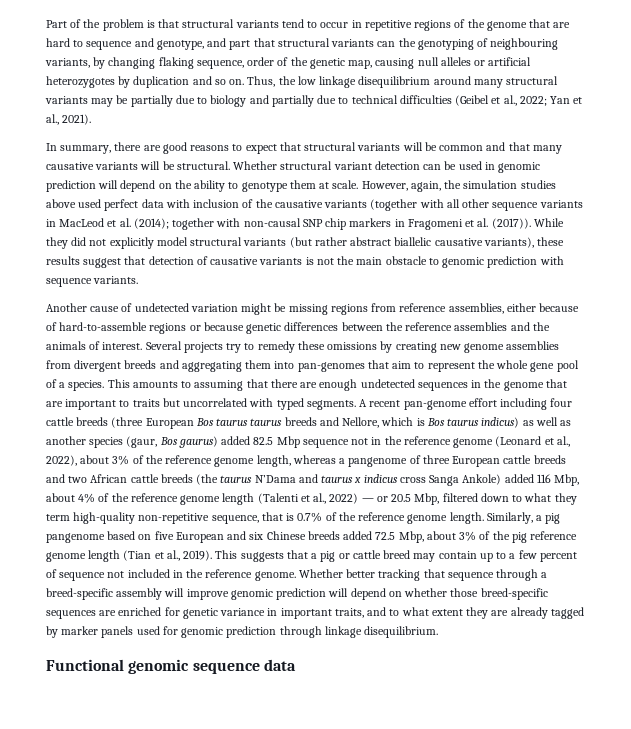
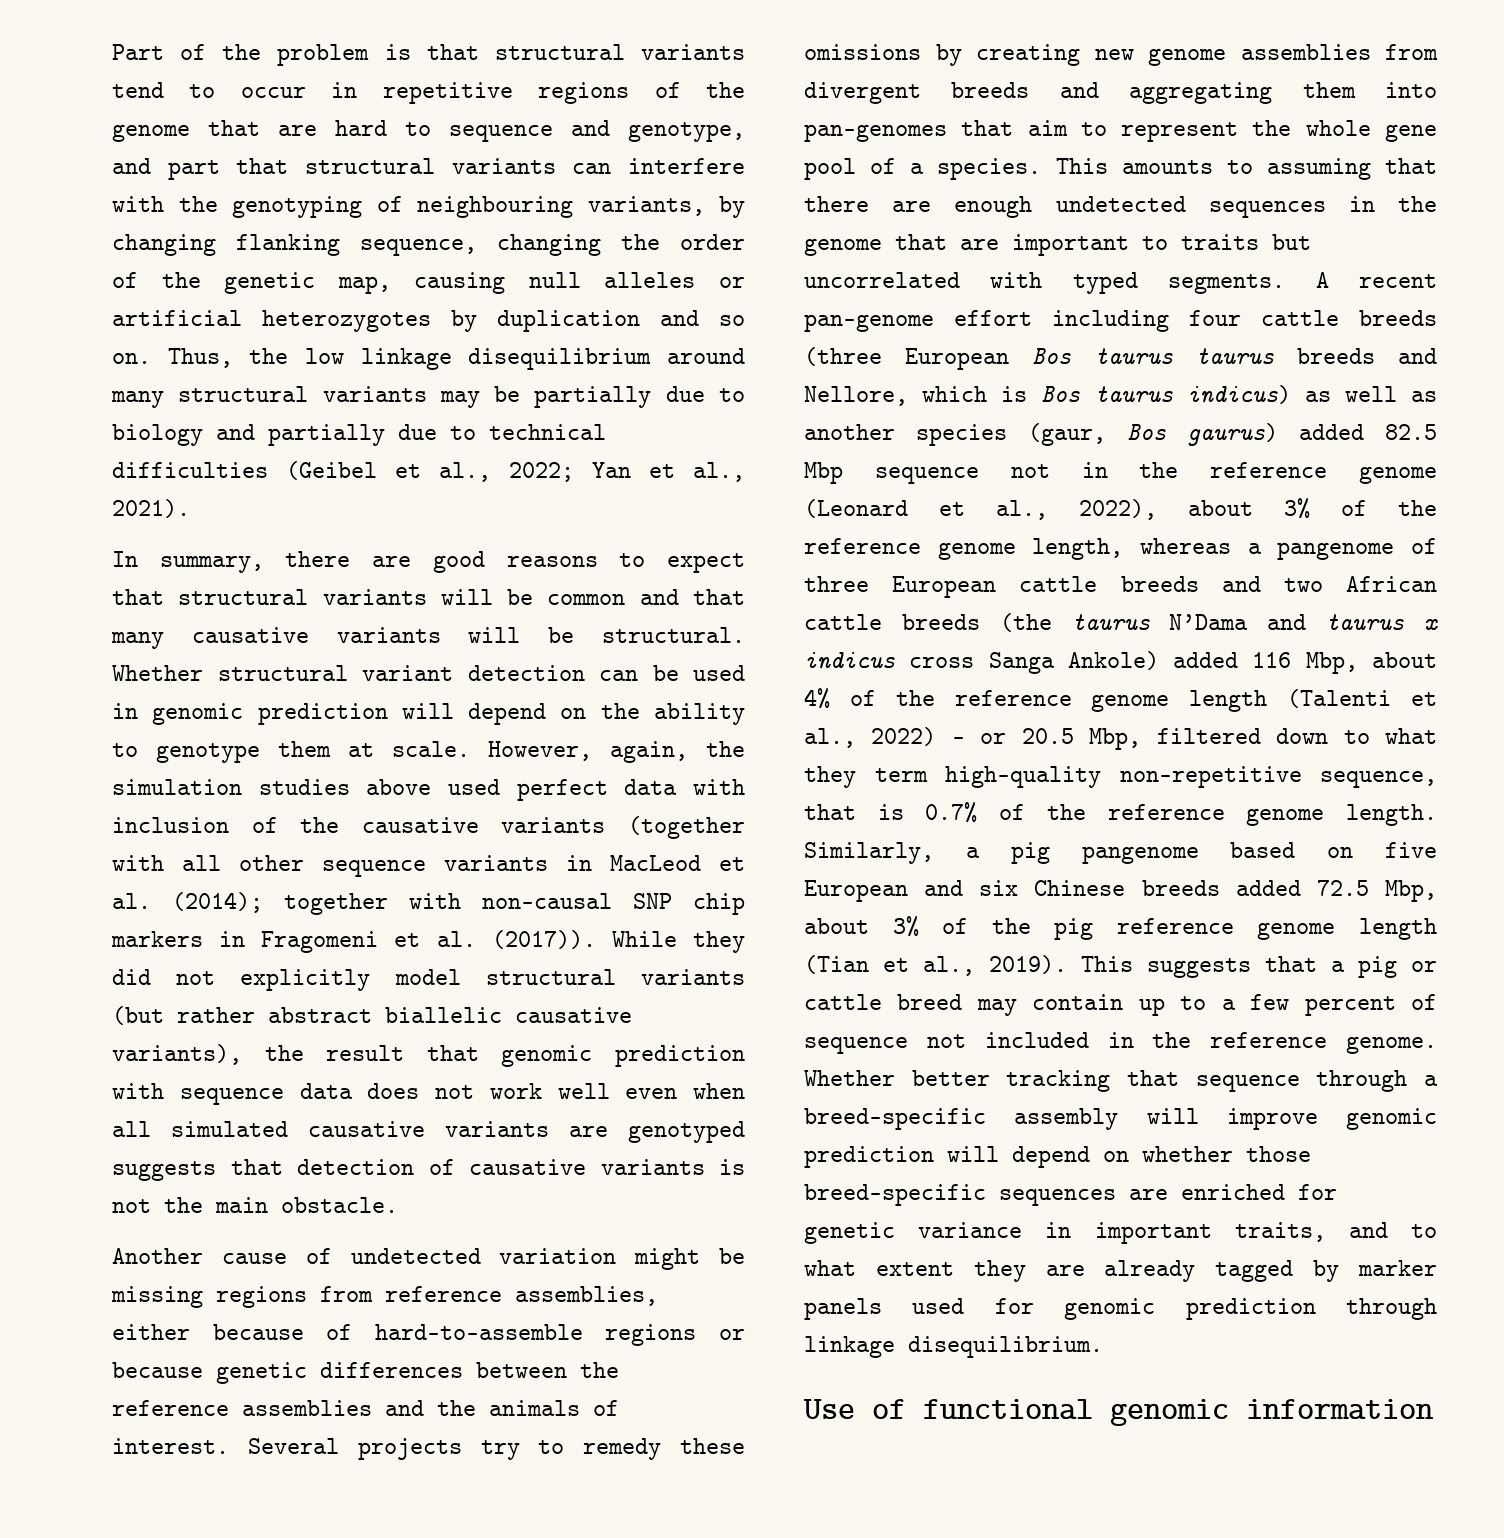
- Part of the problem is that structural variants tend to occur in repetitive regions of the genome that are hard to sequence and genotype, and part that structural variants can the genotyping of neighbouring variants, by changing flaking sequence, order of the genetic map, causing null alleles or artificial heterozygotes by duplication and so on.
+ Part of the problem is that structural variants tend to occur in repetitive regions of the genome that are hard to sequence and genotype, and part that structural variants can interfere with the genotyping of neighbouring variants, by changing flanking sequence, changing the order of the genetic map, causing null alleles or artificial heterozygotes by duplication and so on.
- While they did not explicitly model structural variants (but rather abstract biallelic causative variants), these results suggest that detection of causative variants is not the main obstacle to genomic prediction with sequence variants.
+ While they did not explicitly model structural variants (but rather abstract biallelic causative variants), the result that genomic prediction with sequence data does not work well even when all simulated causative variants are genotyped suggests that detection of causative variants is not the main obstacle.
- Functional genomic sequence data
+ Use of functional genomic information

